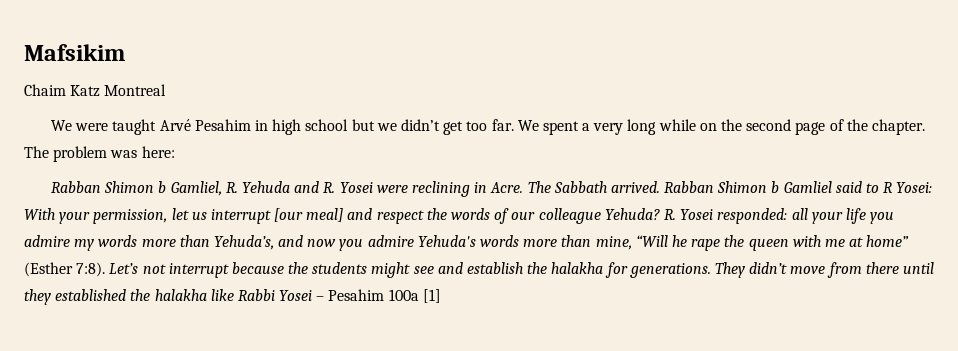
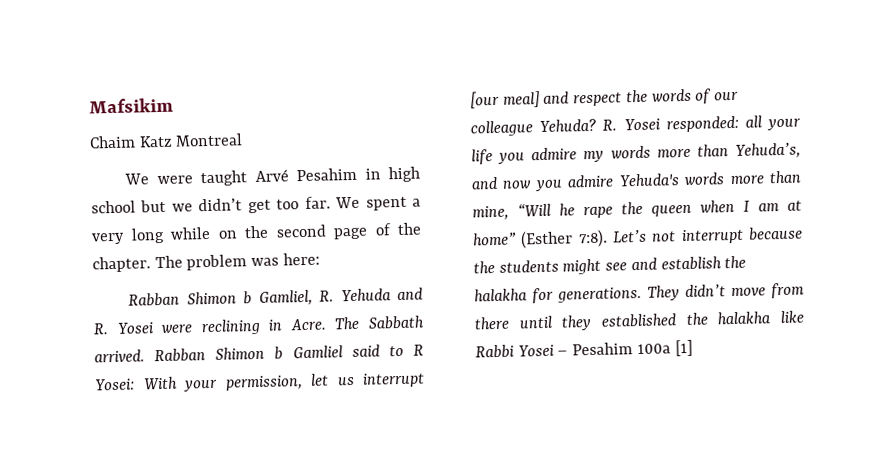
- R. Yosei responded: all your life you admire my words more than Yehuda’s, and now you admire Yehuda's words more than mine, “Will he rape the queen with me at home” (Esther 7:8).
+ R. Yosei responded: all your life you admire my words more than Yehuda’s, and now you admire Yehuda's words more than mine, “Will he rape the queen when I am at home” (Esther 7:8).

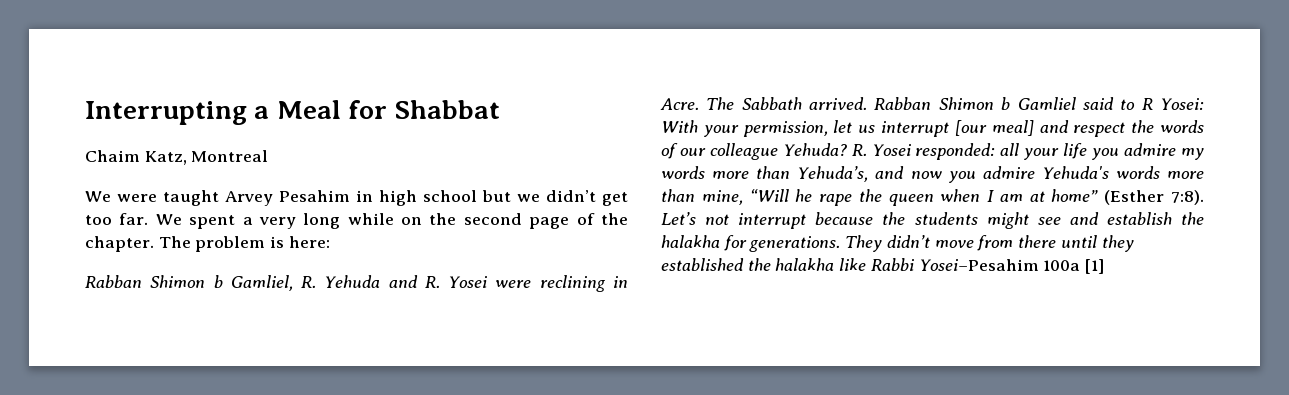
- Mafsikim
+ Interrupting a Meal for Shabbat
- Chaim Katz Montreal
+ Chaim Katz, Montreal
- We were taught Arvé Pesahim in high school but we didn’t get too far.
+ We were taught Arvey Pesahim in high school but we didn’t get too far.
- The problem was here:
+ The problem is here:
- They didn’t move from there until they established the halakha like Rabbi Yosei – Pesahim 100a [1]
+ They didn’t move from there until they established the halakha like Rabbi Yosei–Pesahim 100a [1]

